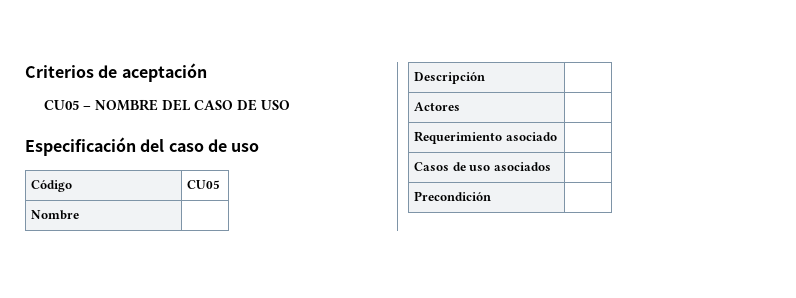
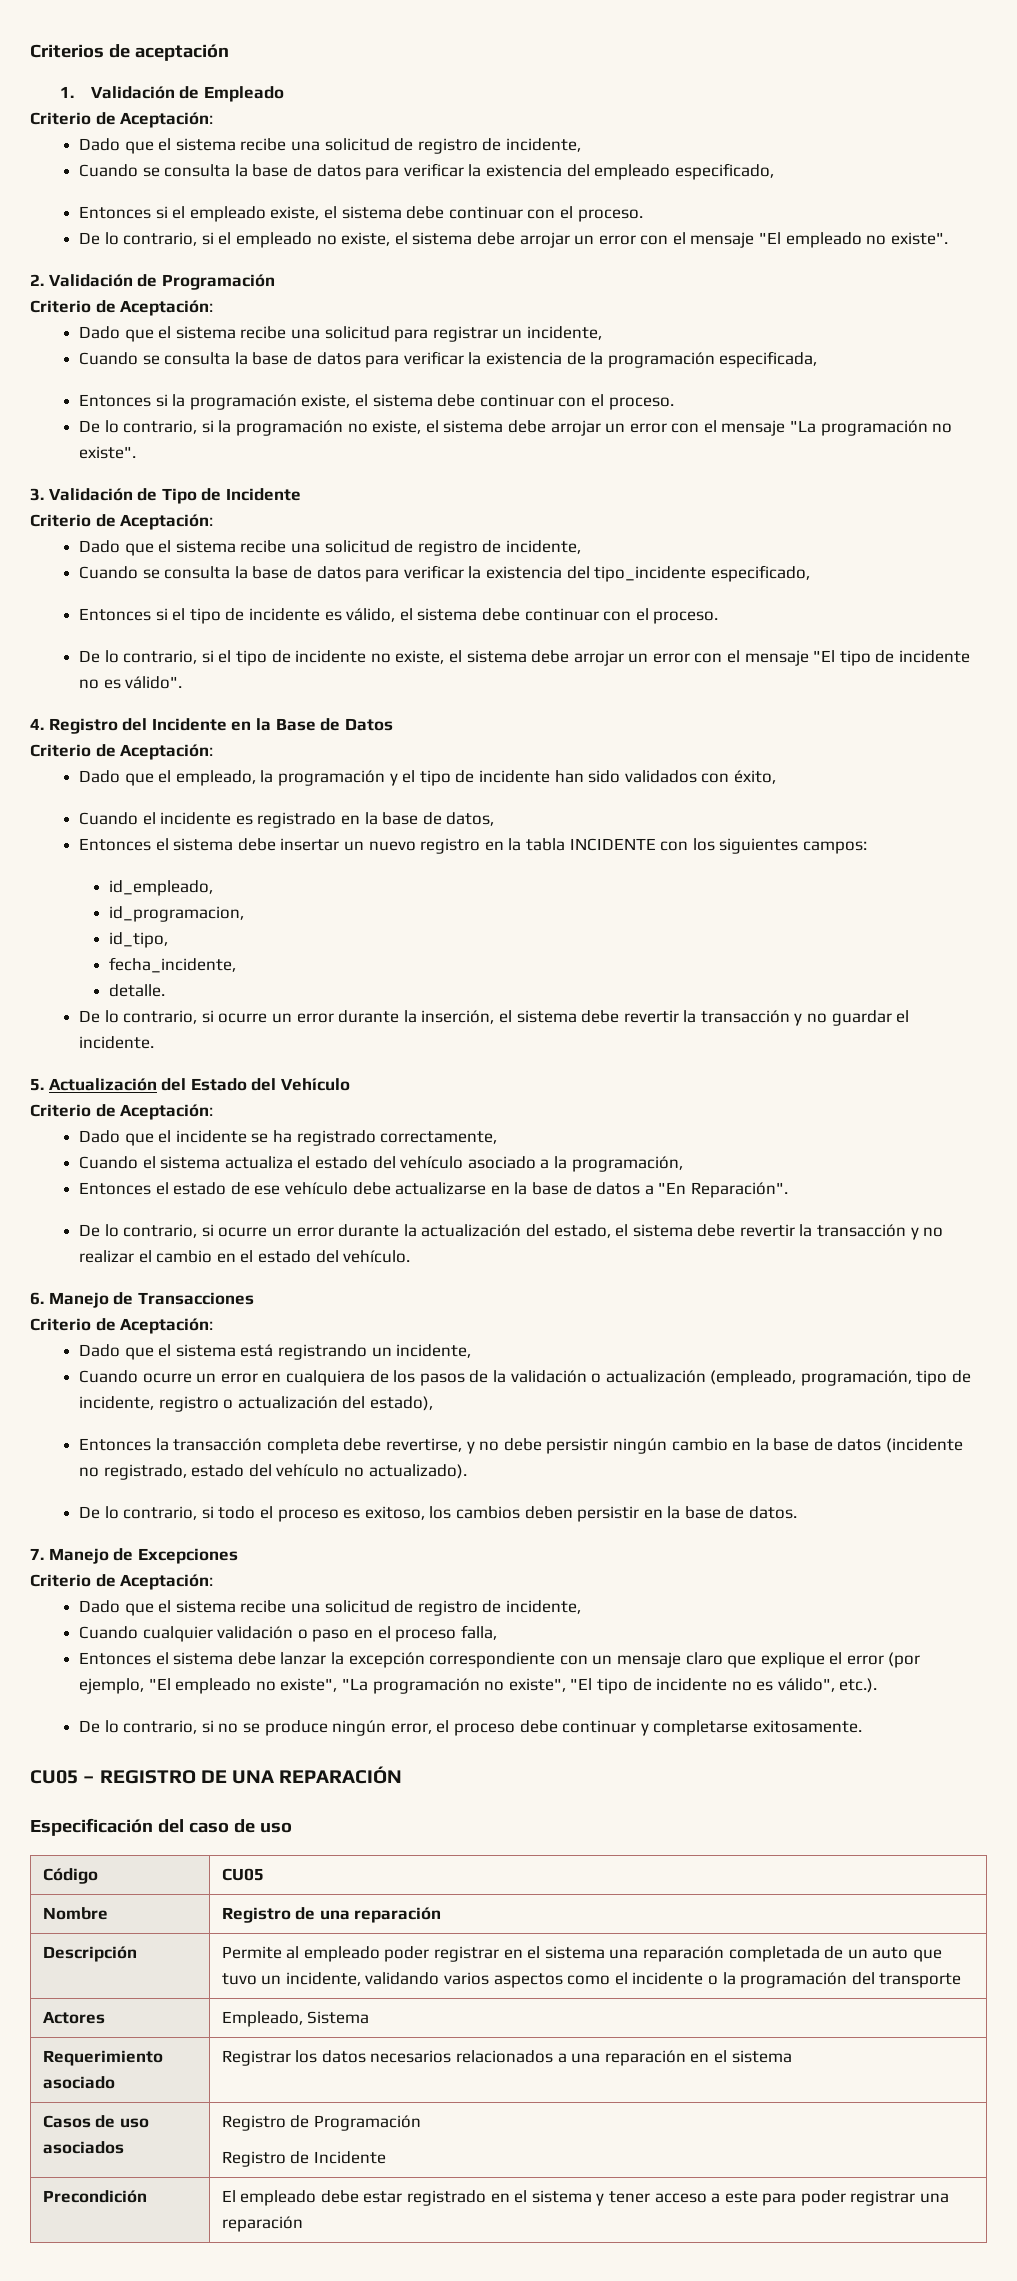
- CU05 – NOMBRE DEL CASO DE USO
+ 1. Validación de Empleado
+ Criterio de Aceptación:
+ Dado que el sistema recibe una solicitud de registro de incidente,
+ Cuando se consulta la base de datos para verificar la existencia del empleado especificado,
+ Entonces si el empleado existe, el sistema debe continuar con el proceso.
+ De lo contrario, si el empleado no existe, el sistema debe arrojar un error con el mensaje "El empleado no existe".
+ 2. Validación de Programación
+ Criterio de Aceptación:
+ Dado que el sistema recibe una solicitud para registrar un incidente,
+ Cuando se consulta la base de datos para verificar la existencia de la programación especificada,
+ Entonces si la programación existe, el sistema debe continuar con el proceso.
+ De lo contrario, si la programación no existe, el sistema debe arrojar un error con el mensaje "La programación no existe".
+ 3. Validación de Tipo de Incidente
+ Criterio de Aceptación:
+ Dado que el sistema recibe una solicitud de registro de incidente,
+ Cuando se consulta la base de datos para verificar la existencia del tipo_incidente especificado,
+ Entonces si el tipo de incidente es válido, el sistema debe continuar con el proceso.
+ De lo contrario, si el tipo de incidente no existe, el sistema debe arrojar un error con el mensaje "El tipo de incidente no es válido".
+ 4. Registro del Incidente en la Base de Datos
+ Criterio de Aceptación:
+ Dado que el empleado, la programación y el tipo de incidente han sido validados con éxito,
+ Cuando el incidente es registrado en la base de datos,
+ Entonces el sistema debe insertar un nuevo registro en la tabla INCIDENTE con los siguientes campos:
+ id_empleado,
+ id_programacion,
+ id_tipo,
+ fecha_incidente,
+ detalle.
+ De lo contrario, si ocurre un error durante la inserción, el sistema debe revertir la transacción y no guardar el incidente.
+ 5. Actualización del Estado del Vehículo
+ Criterio de Aceptación:
+ Dado que el incidente se ha registrado correctamente,
+ Cuando el sistema actualiza el estado del vehículo asociado a la programación,
+ Entonces el estado de ese vehículo debe actualizarse en la base de datos a "En Reparación".
+ De lo contrario, si ocurre un error durante la actualización del estado, el sistema debe revertir la transacción y no realizar el cambio en el estado del vehículo.
+ 6. Manejo de Transacciones
+ Criterio de Aceptación:
+ Dado que el sistema está registrando un incidente,
+ Cuando ocurre un error en cualquiera de los pasos de la validación o actualización (empleado, programación, tipo de incidente, registro o actualización del estado),
+ Entonces la transacción completa debe revertirse, y no debe persistir ningún cambio en la base de datos (incidente no registrado, estado del vehículo no actualizado).
+ De lo contrario, si todo el proceso es exitoso, los cambios deben persistir en la base de datos.
+ 7. Manejo de Excepciones
+ Criterio de Aceptación:
+ Dado que el sistema recibe una solicitud de registro de incidente,
+ Cuando cualquier validación o paso en el proceso falla,
+ Entonces el sistema debe lanzar la excepción correspondiente con un mensaje claro que explique el error (por ejemplo, "El empleado no existe", "La programación no existe", "El tipo de incidente no es válido", etc.).
+ De lo contrario, si no se produce ningún error, el proceso debe continuar y completarse exitosamente.
+ CU05 – REGISTRO DE UNA REPARACIÓN
- Nombre |
- Descripción |
+ Nombre | Registro de una reparación
+ Descripción | Permite al empleado poder registrar en el sistema una reparación completada de un auto que tuvo un incidente, validando varios aspectos como el incidente o la programación del transporte
- Actores |
+ Actores | Empleado, Sistema
- Requerimiento asociado |
- Casos de uso asociados |
- Precondición |
+ Requerimiento asociado | Registrar los datos necesarios relacionados a una reparación en el sistema
+ Casos de uso asociados | Registro de Programación
+ Registro de Incidente
+ Precondición | El empleado debe estar registrado en el sistema y tener acceso a este para poder registrar una reparación

